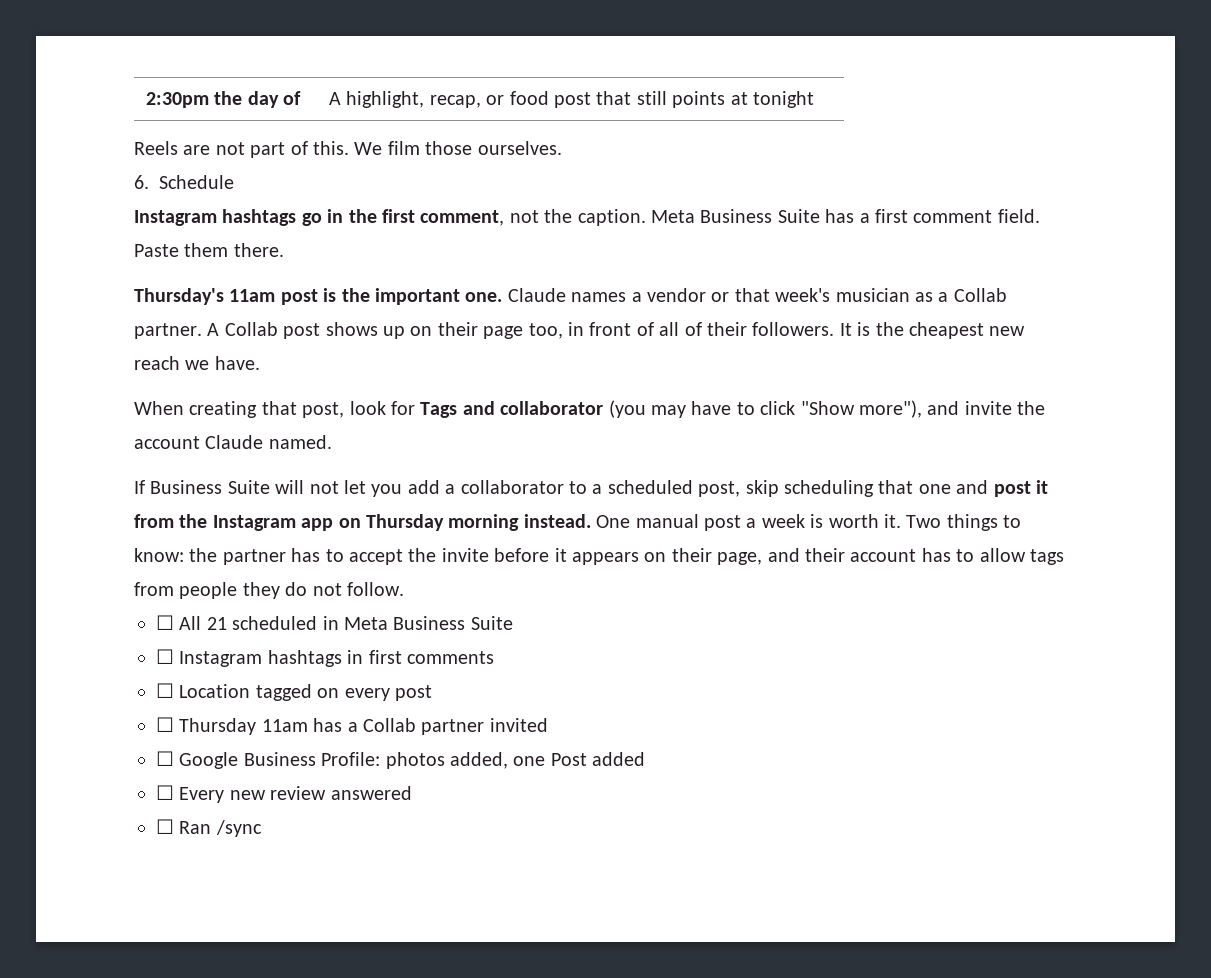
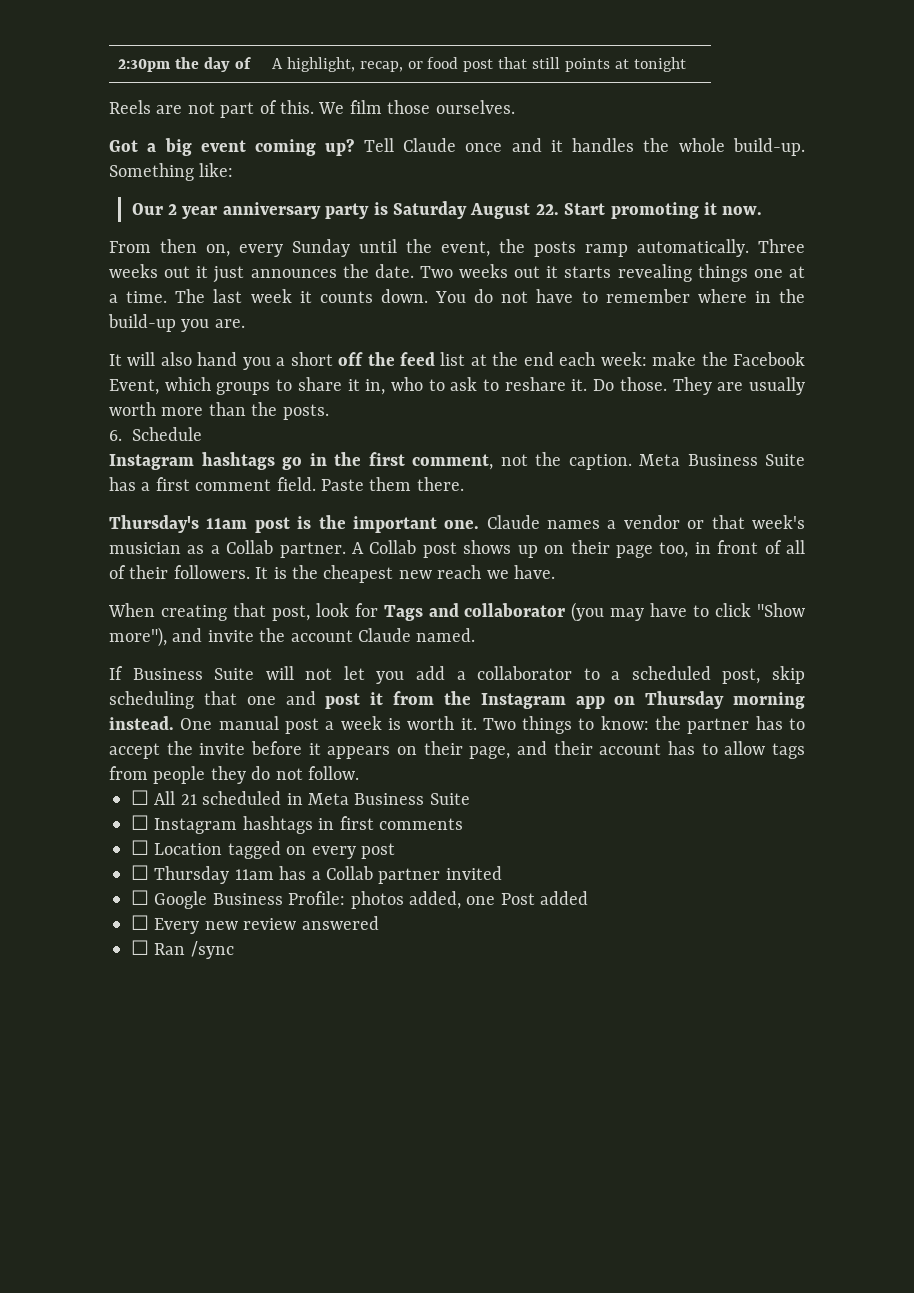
+ Got a big event coming up? Tell Claude once and it handles the whole build-up. Something like:
+ Our 2 year anniversary party is Saturday August 22. Start promoting it now.
+ From then on, every Sunday until the event, the posts ramp automatically. Three weeks out it just announces the date. Two weeks out it starts revealing things one at a time. The last week it counts down. You do not have to remember where in the build-up you are.
+ It will also hand you a short off the feed list at the end each week: make the Facebook Event, which groups to share it in, who to ask to reshare it. Do those. They are usually worth more than the posts.

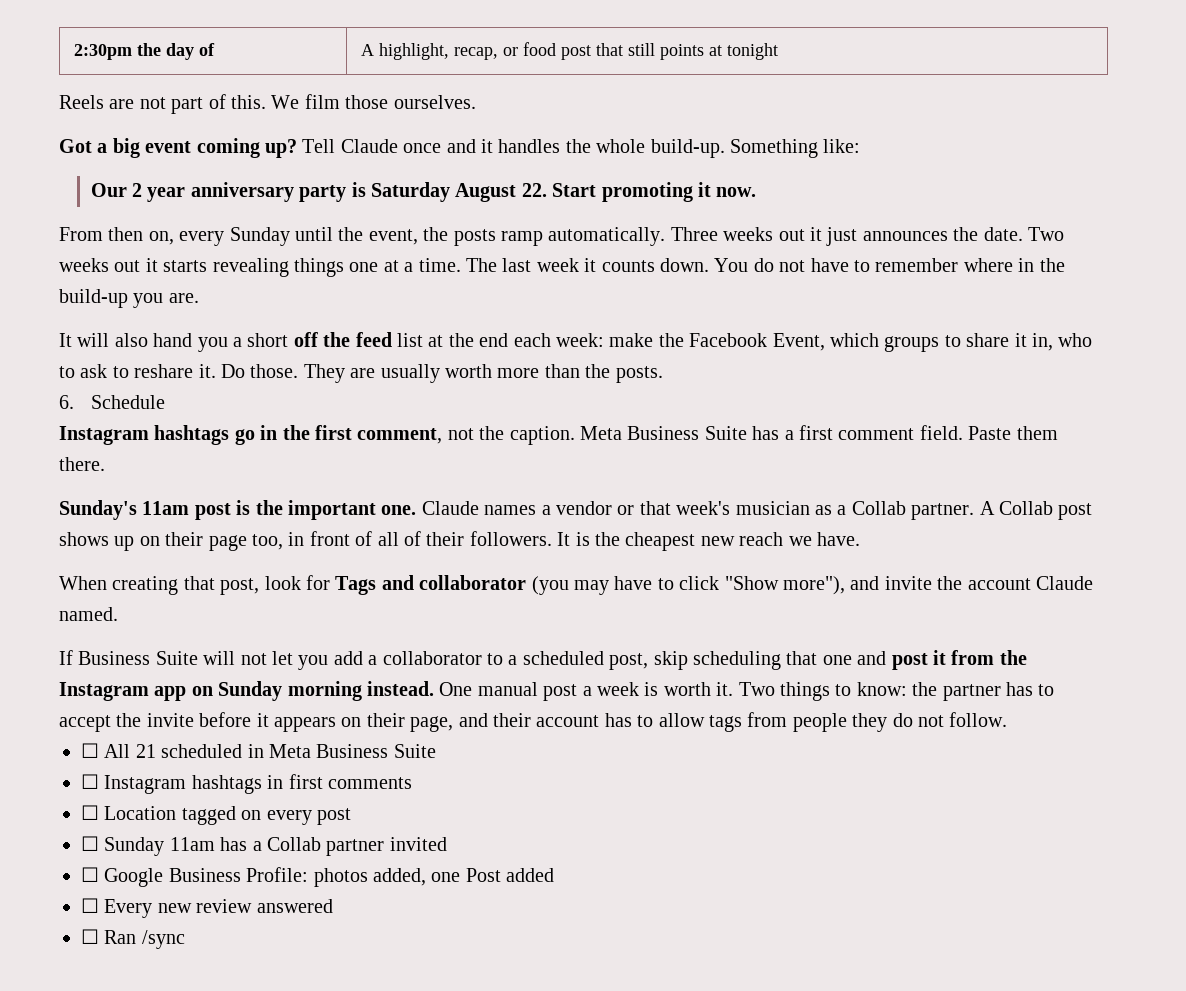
- Thursday's 11am post is the important one.
+ Sunday's 11am post is the important one.
- If Business Suite will not let you add a collaborator to a scheduled post, skip scheduling that one and post it from the Instagram app on Thursday morning instead.
+ If Business Suite will not let you add a collaborator to a scheduled post, skip scheduling that one and post it from the Instagram app on Sunday morning instead.
- ☐ Thursday 11am has a Collab partner invited
+ ☐ Sunday 11am has a Collab partner invited

